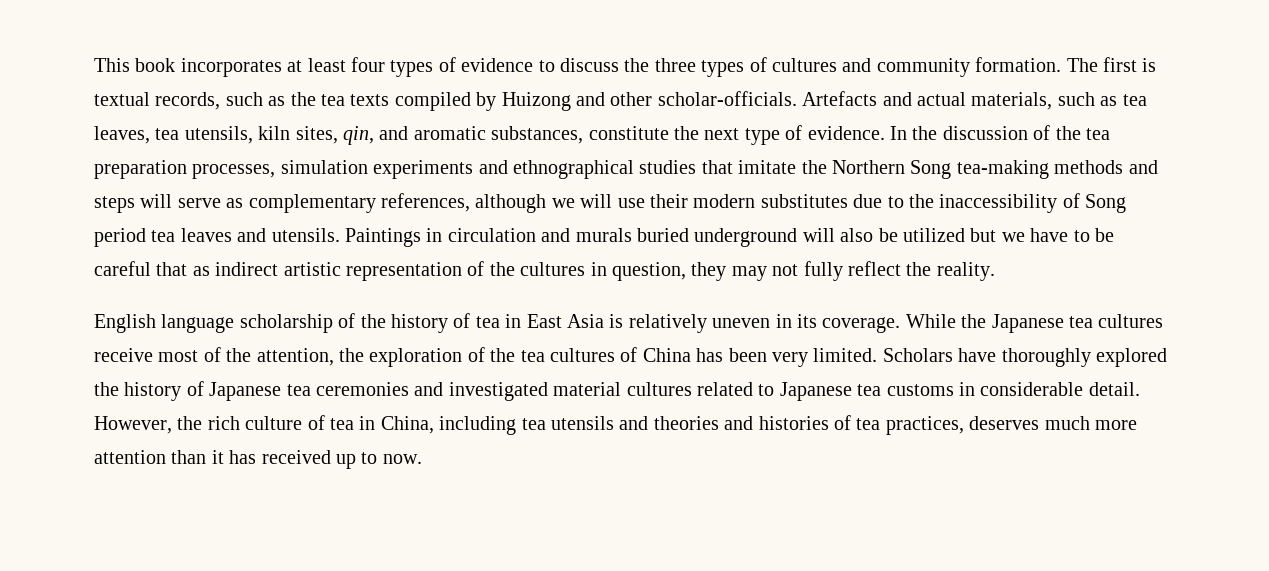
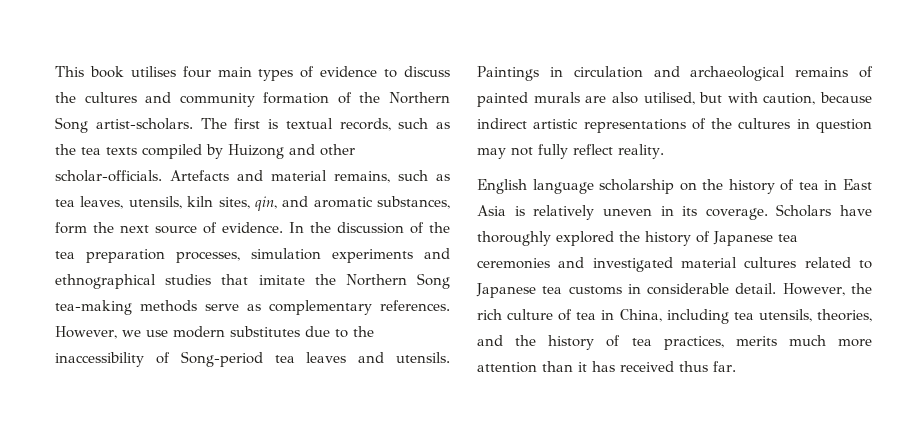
- This book incorporates at least four types of evidence to discuss the three types of cultures and community formation.
+ This book utilises four main types of evidence to discuss the cultures and community formation of the Northern Song artist-scholars.
- Artefacts and actual materials, such as tea leaves, tea utensils, kiln sites, qin, and aromatic substances, constitute the next type of evidence.
+ Artefacts and material remains, such as tea leaves, utensils, kiln sites, qin, and aromatic substances, form the next source of evidence.
- In the discussion of the tea preparation processes, simulation experiments and ethnographical studies that imitate the Northern Song tea-making methods and steps will serve as complementary references, although we will use their modern substitutes due to the inaccessibility of Song period tea leaves and utensils.
+ In the discussion of the tea preparation processes, simulation experiments and ethnographical studies that imitate the Northern Song tea-making methods serve as complementary references. However, we use modern substitutes due to the inaccessibility of Song-period tea leaves and utensils.
- Paintings in circulation and murals buried underground will also be utilized but we have to be careful that as indirect artistic representation of the cultures in question, they may not fully reflect the reality.
+ Paintings in circulation and archaeological remains of painted murals are also utilised, but with caution, because indirect artistic representations of the cultures in question may not fully reflect reality.
- English language scholarship of the history of tea in East Asia is relatively uneven in its coverage.
+ English language scholarship on the history of tea in East Asia is relatively uneven in its coverage.
- While the Japanese tea cultures receive most of the attention, the exploration of the tea cultures of China has been very limited.
- However, the rich culture of tea in China, including tea utensils and theories and histories of tea practices, deserves much more attention than it has received up to now.
+ However, the rich culture of tea in China, including tea utensils, theories, and the history of tea practices, merits much more attention than it has received thus far.

